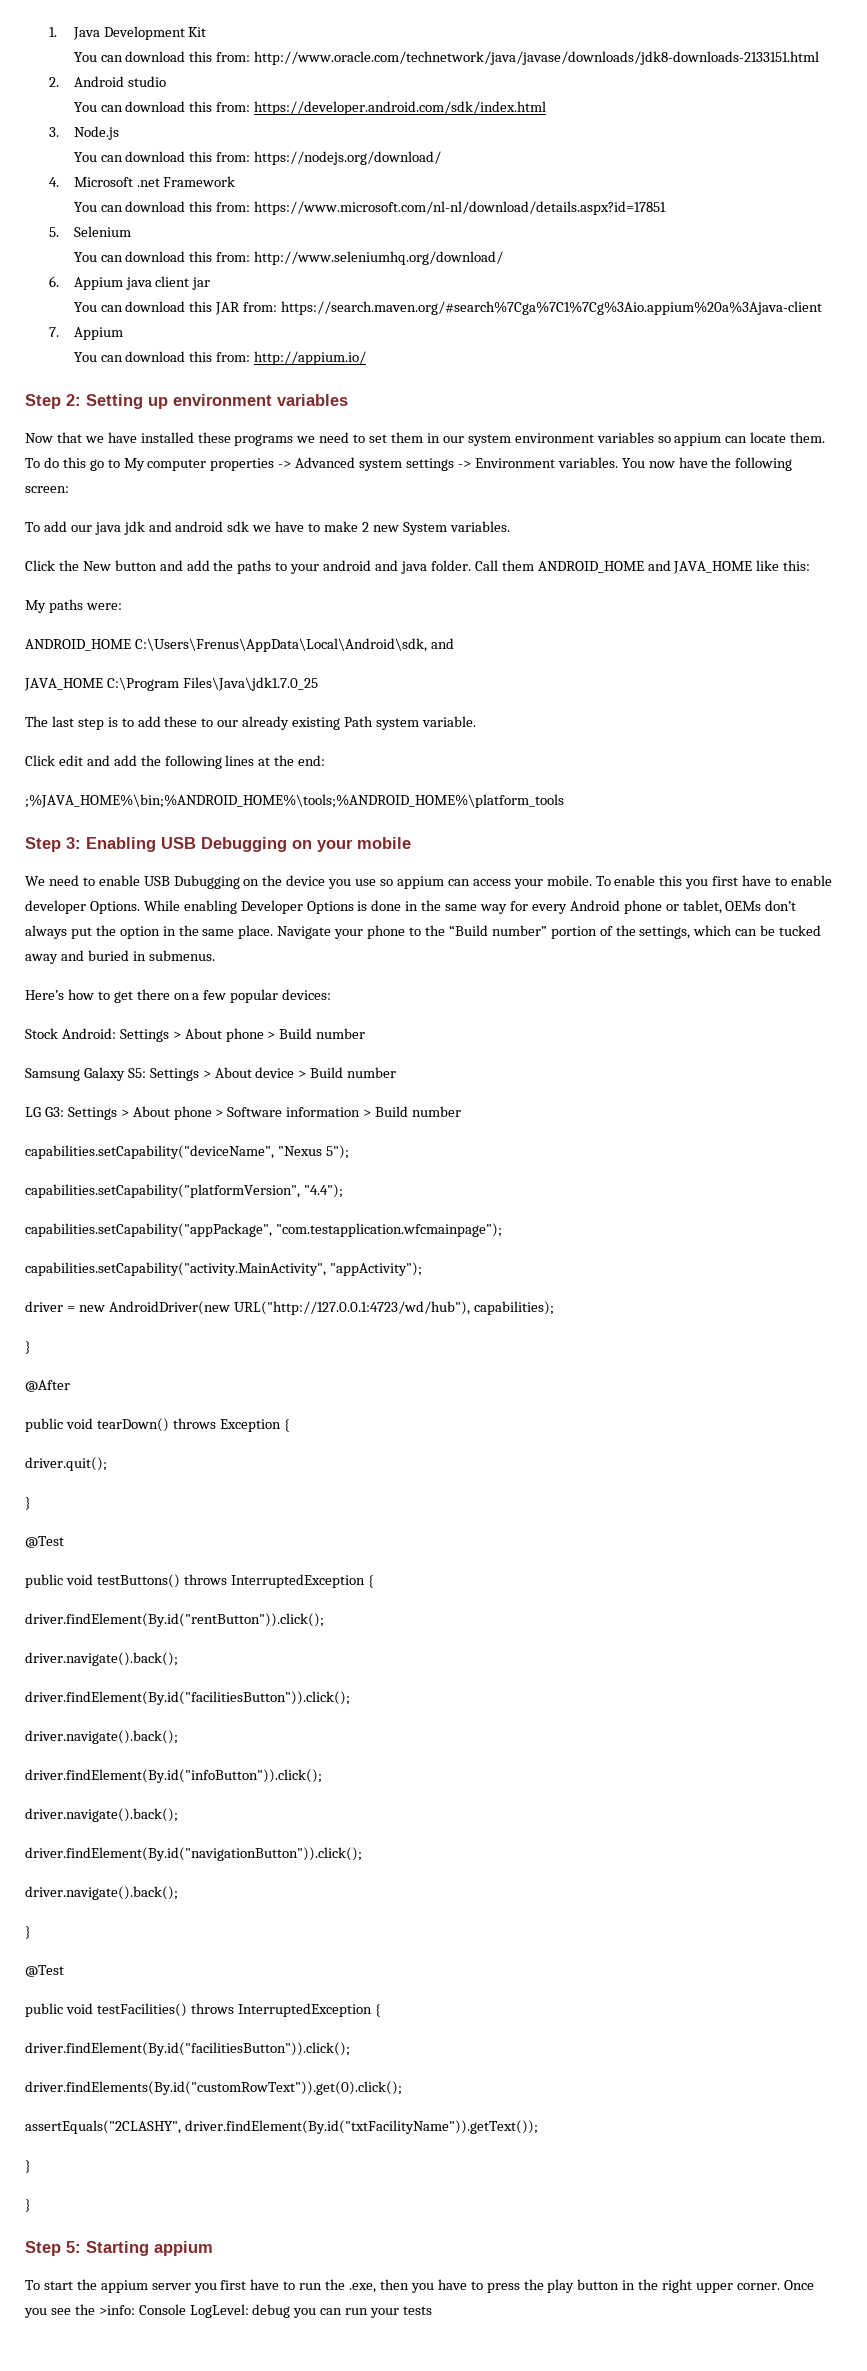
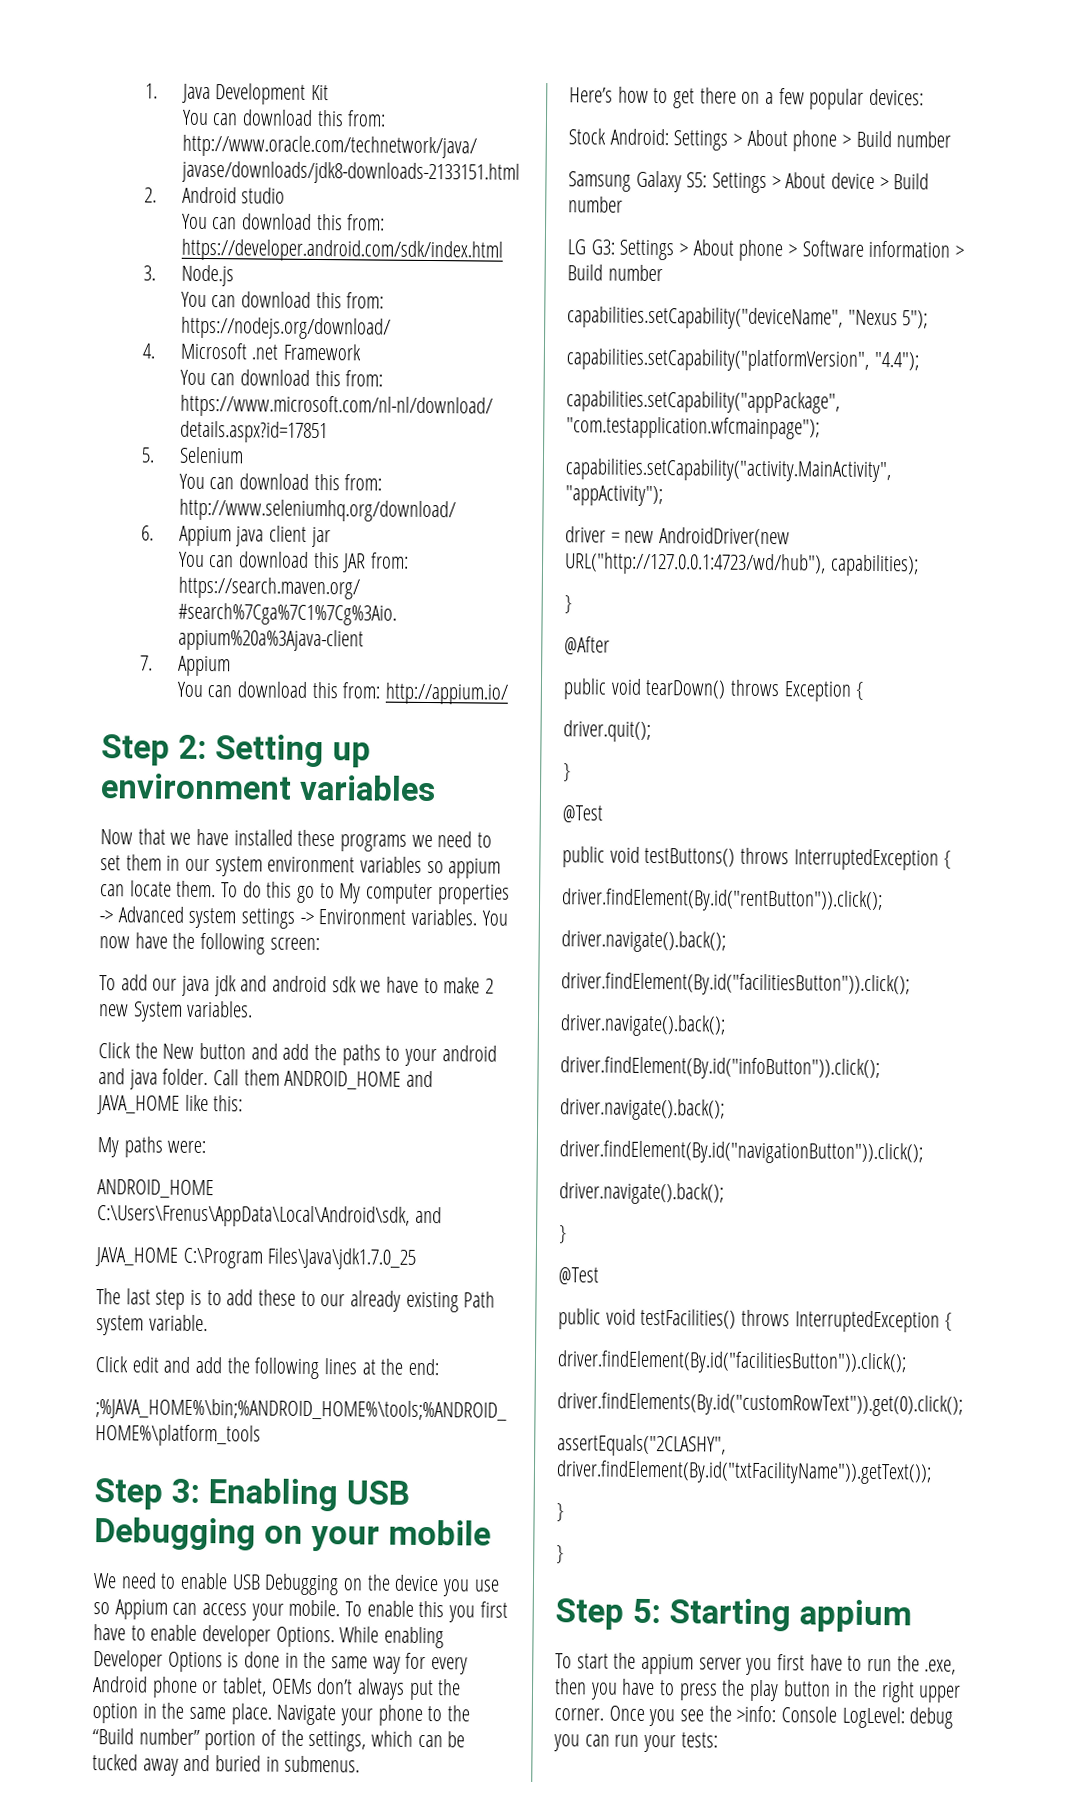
- We need to enable USB Dubugging on the device you use so appium can access your mobile.
+ We need to enable USB Debugging on the device you use so Appium can access your mobile.
- Once you see the >info: Console LogLevel: debug you can run your tests
+ Once you see the >info: Console LogLevel: debug you can run your tests:

